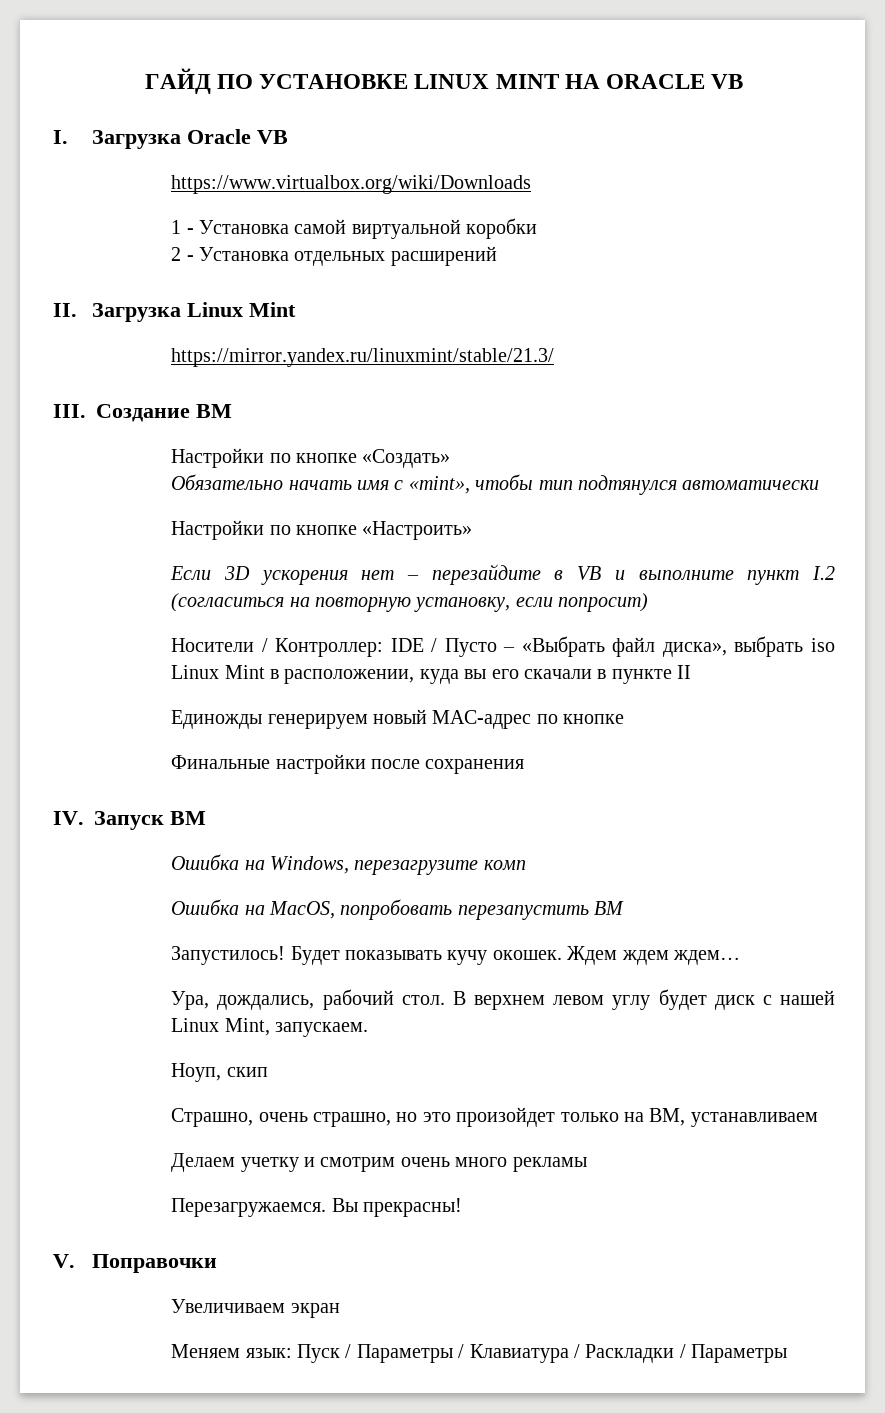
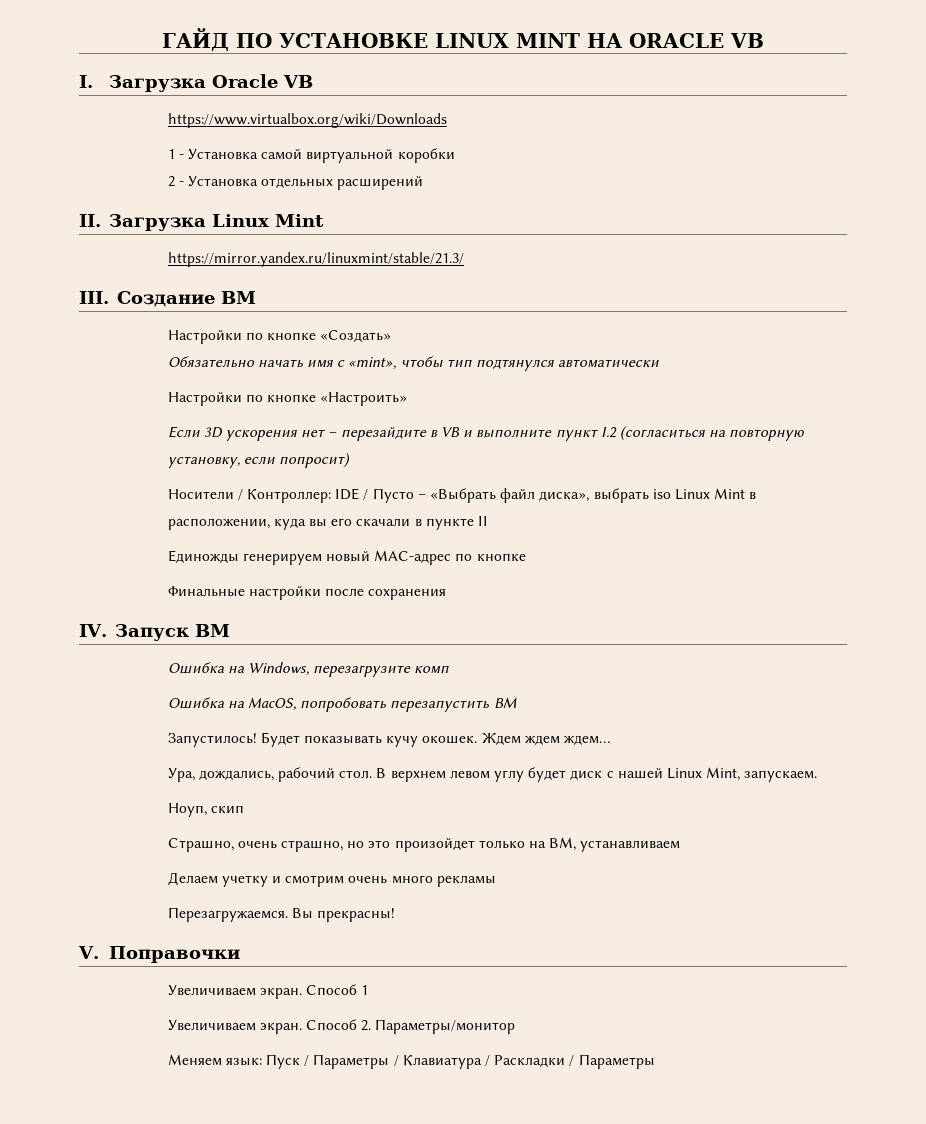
- Увеличиваем экран
+ Увеличиваем экран. Способ 1
+ Увеличиваем экран. Способ 2. Параметры/монитор

